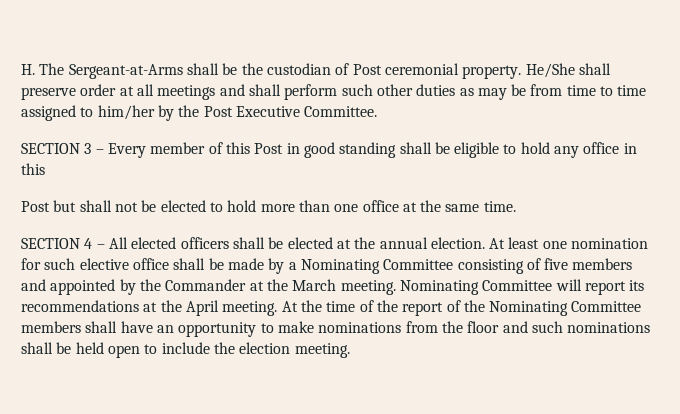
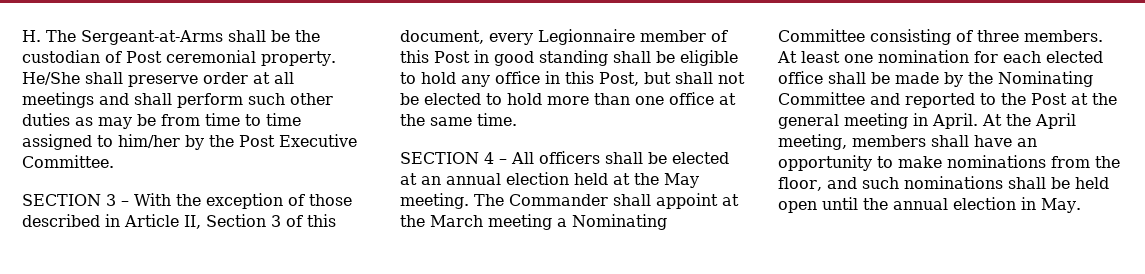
- SECTION 3 – Every member of this Post in good standing shall be eligible to hold any office in this
- Post but shall not be elected to hold more than one office at the same time.
+ SECTION 3 – With the exception of those described in Article II, Section 3 of this document, every Legionnaire member of this Post in good standing shall be eligible to hold any office in this Post, but shall not be elected to hold more than one office at the same time.
- SECTION 4 – All elected officers shall be elected at the annual election.
+ SECTION 4 – All officers shall be elected at an annual election held at the May meeting. The Commander shall appoint at the March meeting a Nominating Committee consisting of three members.
- At least one nomination for such elective office shall be made by a Nominating Committee consisting of five members and appointed by the Commander at the March meeting. Nominating Committee will report its recommendations at the April meeting. At the time of the report of the Nominating Committee members shall have an opportunity to make nominations from the floor and such nominations shall be held open to include the election meeting.
+ At least one nomination for each elected office shall be made by the Nominating Committee and reported to the Post at the general meeting in April. At the April meeting, members shall have an opportunity to make nominations from the floor, and such nominations shall be held open until the annual election in May.

